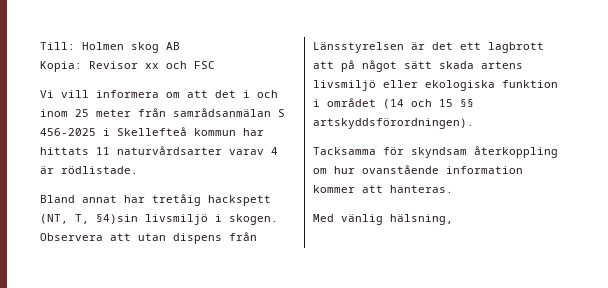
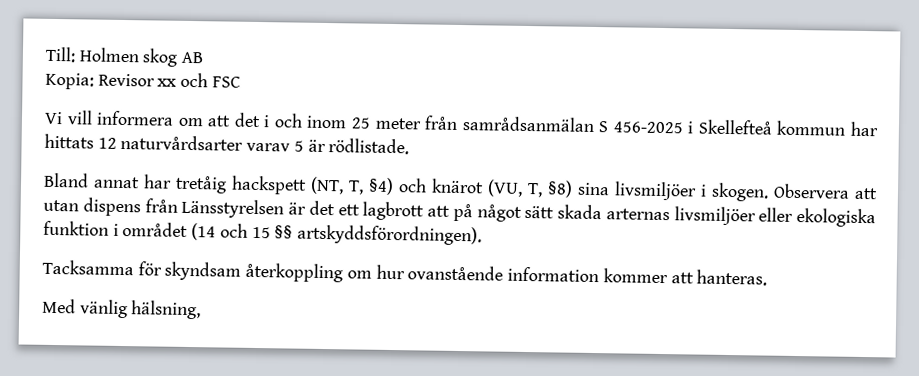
- Vi vill informera om att det i och inom 25 meter från samrådsanmälan S 456-2025 i Skellefteå kommun har hittats 11 naturvårdsarter varav 4 är rödlistade.
+ Vi vill informera om att det i och inom 25 meter från samrådsanmälan S 456-2025 i Skellefteå kommun har hittats 12 naturvårdsarter varav 5 är rödlistade.
- Bland annat har tretåig hackspett (NT, T, §4)sin livsmiljö i skogen.
+ Bland annat har tretåig hackspett (NT, T, §4) och knärot (VU, T, §8) sina livsmiljöer i skogen.
- Observera att utan dispens från Länsstyrelsen är det ett lagbrott att på något sätt skada artens livsmiljö eller ekologiska funktion i området (14 och 15 §§ artskyddsförordningen).
+ Observera att utan dispens från Länsstyrelsen är det ett lagbrott att på något sätt skada arternas livsmiljöer eller ekologiska funktion i området (14 och 15 §§ artskyddsförordningen).

